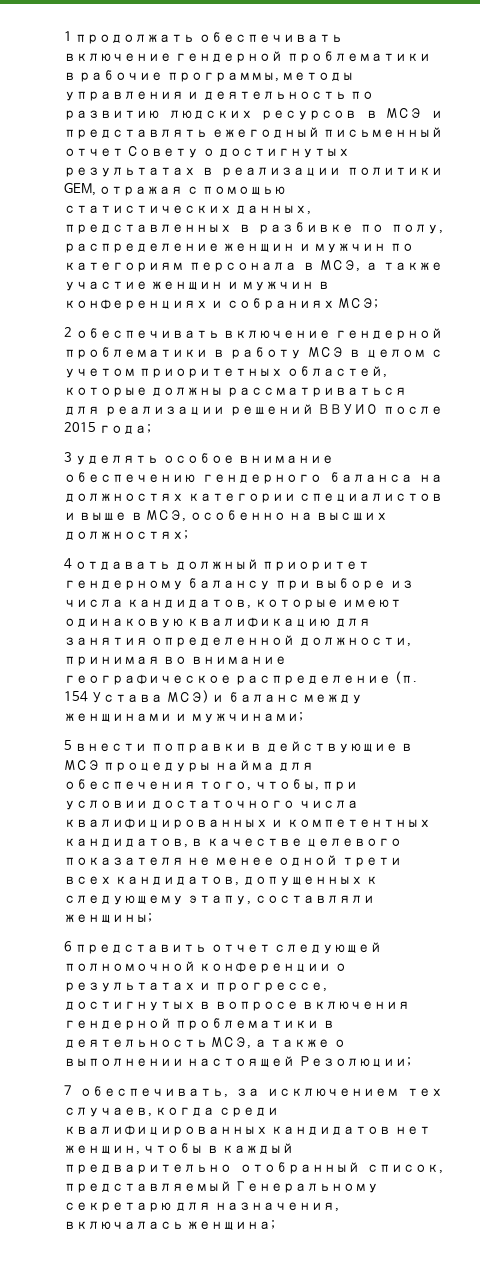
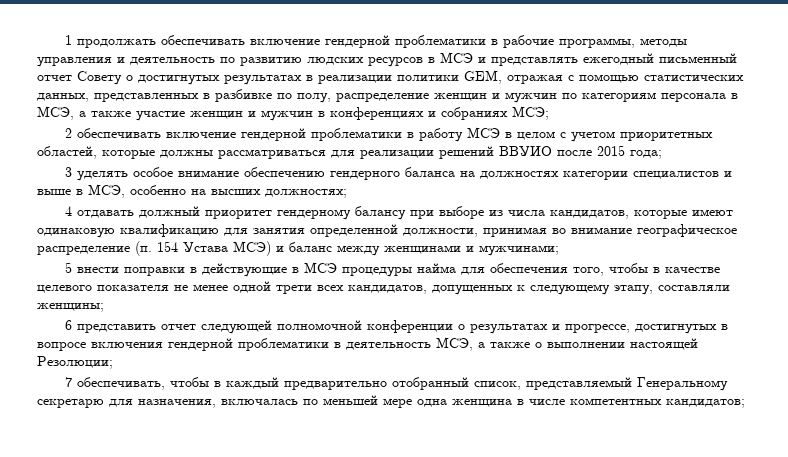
- 5 внести поправки в действующие в МСЭ процедуры найма для обеспечения того, чтобы, при условии достаточного числа квалифицированных и компетентных кандидатов, в качестве целевого показателя не менее одной трети всех кандидатов, допущенных к следующему этапу, составляли женщины;
+ 5 внести поправки в действующие в МСЭ процедуры найма для обеспечения того, чтобы в качестве целевого показателя не менее одной трети всех кандидатов, допущенных к следующему этапу, составляли женщины;
- 7 обеспечивать, за исключением тех случаев, когда среди квалифицированных кандидатов нет женщин, чтобы в каждый предварительно отобранный список, представляемый Генеральному секретарю для назначения, включалась женщина;
+ 7 обеспечивать, чтобы в каждый предварительно отобранный список, представляемый Генеральному секретарю для назначения, включалась по меньшей мере одна женщина в числе компетентных кандидатов;

